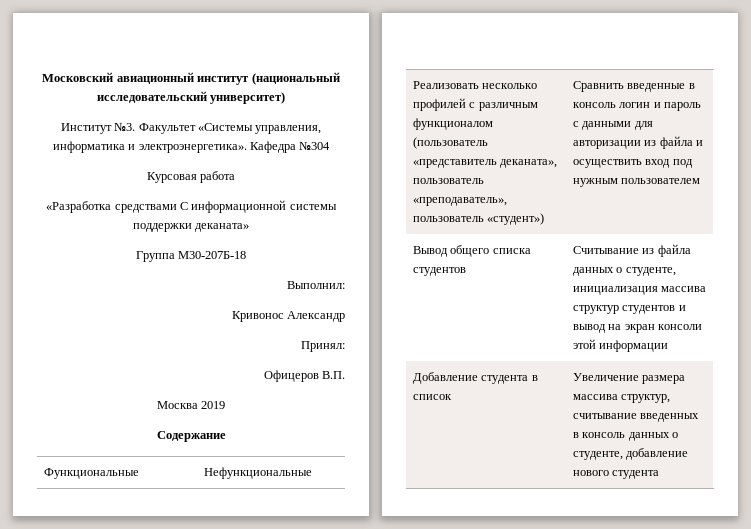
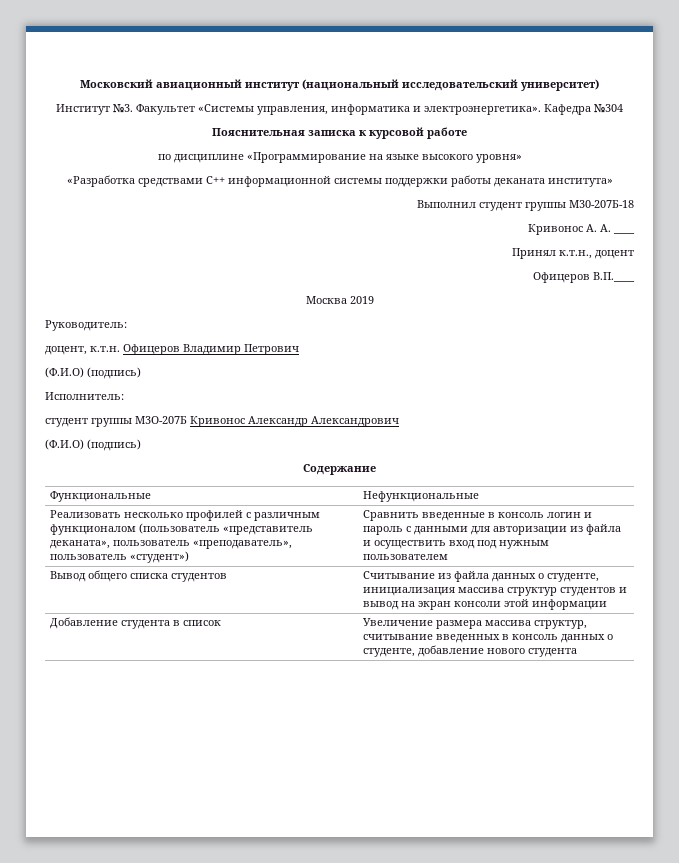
- Курсовая работа
+ Пояснительная записка к курсовой работе
+ по дисциплине «Программирование на языке высокого уровня»
- «Разработка средствами C информационной системы поддержки деканата»
- Группа М30-207Б-18
- Выполнил:
- Кривонос Александр
- Принял:
- Офицеров В.П.
+ «Разработка средствами С++ информационной системы поддержки работы деканата института»
+ Выполнил студент группы М30-207Б-18
+ Кривонос А. А. ____
+ Принял к.т.н., доцент
+ Офицеров В.П.____
+ Руководитель:
+ доцент, к.т.н. Офицеров Владимир Петрович
+ (Ф.И.О) (подпись)
+ Исполнитель:
+ студент группы M3О-207Б Кривонос Александр Александрович
+ (Ф.И.О) (подпись)

